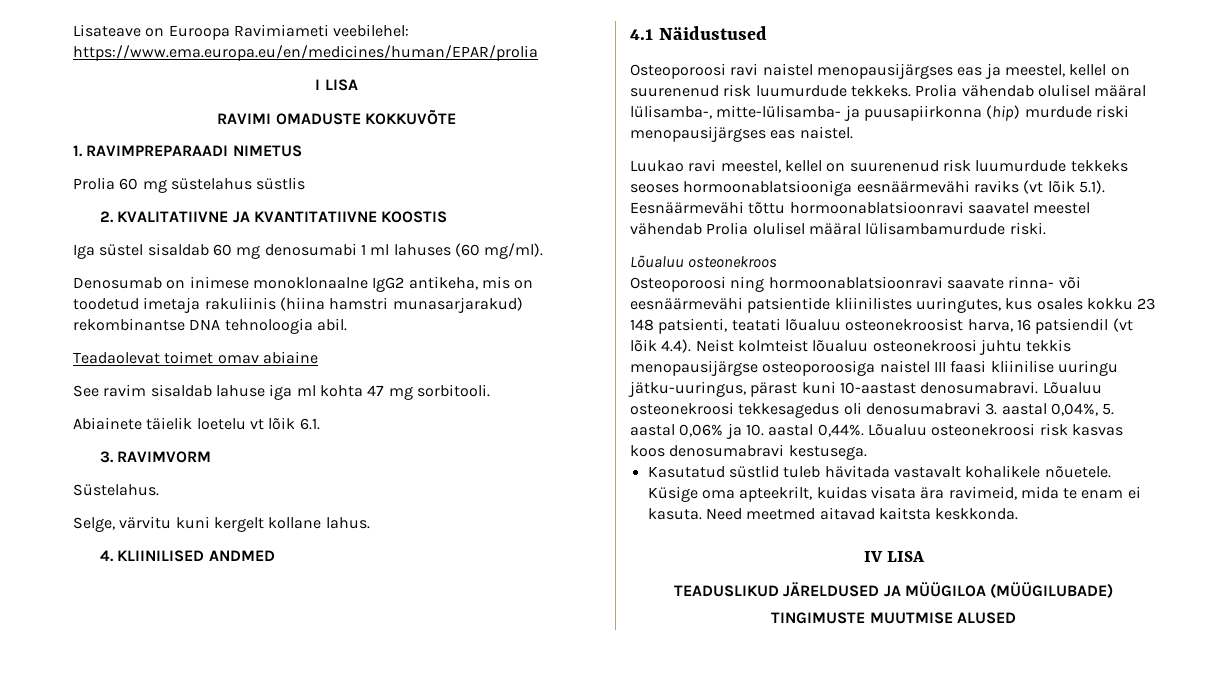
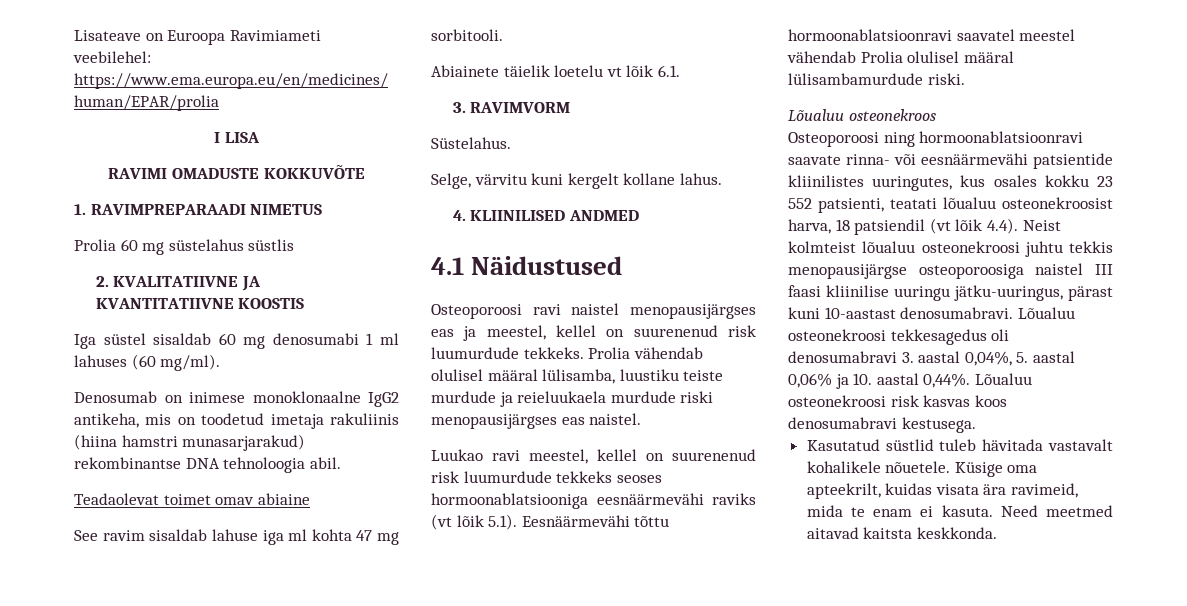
- Prolia vähendab olulisel määral lülisamba-, mitte-lülisamba- ja puusapiirkonna (hip) murdude riski menopausijärgses eas naistel.
+ Prolia vähendab olulisel määral lülisamba, luustiku teiste murdude ja reieluukaela murdude riski menopausijärgses eas naistel.
- Osteoporoosi ning hormoonablatsioonravi saavate rinna- või eesnäärmevähi patsientide kliinilistes uuringutes, kus osales kokku 23 148 patsienti, teatati lõualuu osteonekroosist harva, 16 patsiendil (vt lõik 4.4). Neist kolmteist lõualuu osteonekroosi juhtu tekkis menopausijärgse osteoporoosiga naistel III faasi kliinilise uuringu jätku-uuringus, pärast kuni 10-aastast denosumabravi.
+ Osteoporoosi ning hormoonablatsioonravi saavate rinna- või eesnäärmevähi patsientide kliinilistes uuringutes, kus osales kokku 23 552 patsienti, teatati lõualuu osteonekroosist harva, 18 patsiendil (vt lõik 4.4). Neist kolmteist lõualuu osteonekroosi juhtu tekkis menopausijärgse osteoporoosiga naistel III faasi kliinilise uuringu jätku-uuringus, pärast kuni 10-aastast denosumabravi.
- IV LISA
- TEADUSLIKUD JÄRELDUSED JA MÜÜGILOA (MÜÜGILUBADE)
- TINGIMUSTE MUUTMISE ALUSED

